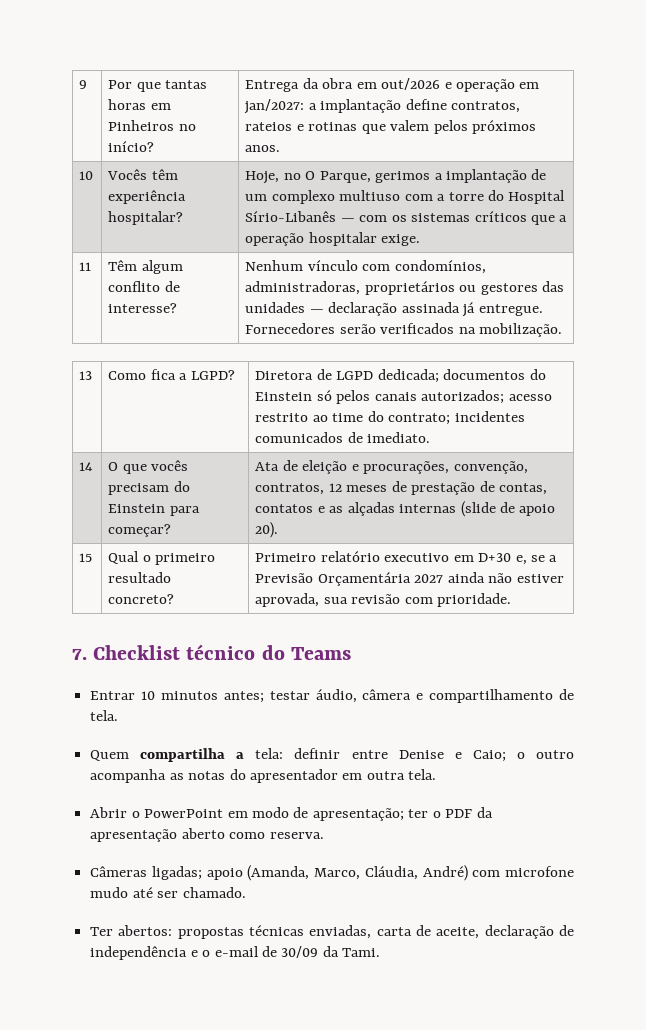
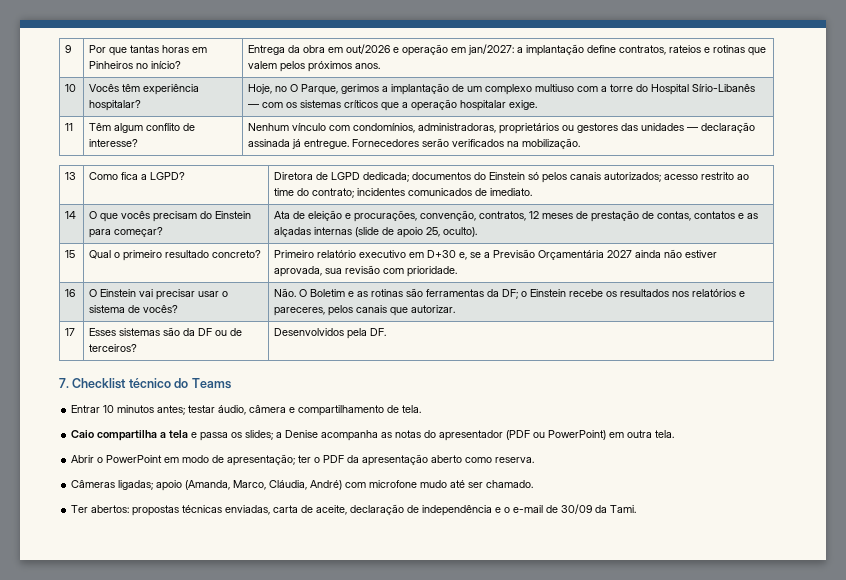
- 14 | O que vocês precisam do Einstein para começar? | Ata de eleição e procurações, convenção, contratos, 12 meses de prestação de contas, contatos e as alçadas internas (slide de apoio 20).
+ 14 | O que vocês precisam do Einstein para começar? | Ata de eleição e procurações, convenção, contratos, 12 meses de prestação de contas, contatos e as alçadas internas (slide de apoio 25, oculto).
+ 16 | O Einstein vai precisar usar o sistema de vocês? | Não. O Boletim e as rotinas são ferramentas da DF; o Einstein recebe os resultados nos relatórios e pareceres, pelos canais que autorizar.
+ 17 | Esses sistemas são da DF ou de terceiros? | Desenvolvidos pela DF.
- Quem compartilha a tela: definir entre Denise e Caio; o outro acompanha as notas do apresentador em outra tela.
+ Caio compartilha a tela e passa os slides; a Denise acompanha as notas do apresentador (PDF ou PowerPoint) em outra tela.

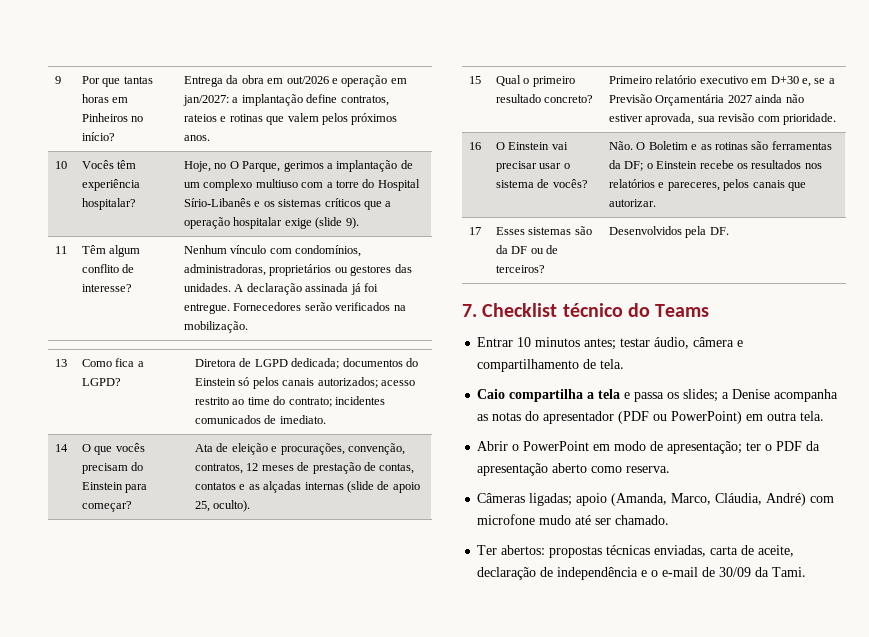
- 10 | Vocês têm experiência hospitalar? | Hoje, no O Parque, gerimos a implantação de um complexo multiuso com a torre do Hospital Sírio-Libanês — com os sistemas críticos que a operação hospitalar exige.
+ 10 | Vocês têm experiência hospitalar? | Hoje, no O Parque, gerimos a implantação de um complexo multiuso com a torre do Hospital Sírio-Libanês e os sistemas críticos que a operação hospitalar exige (slide 9).
- 11 | Têm algum conflito de interesse? | Nenhum vínculo com condomínios, administradoras, proprietários ou gestores das unidades — declaração assinada já entregue. Fornecedores serão verificados na mobilização.
+ 11 | Têm algum conflito de interesse? | Nenhum vínculo com condomínios, administradoras, proprietários ou gestores das unidades. A declaração assinada já foi entregue. Fornecedores serão verificados na mobilização.

